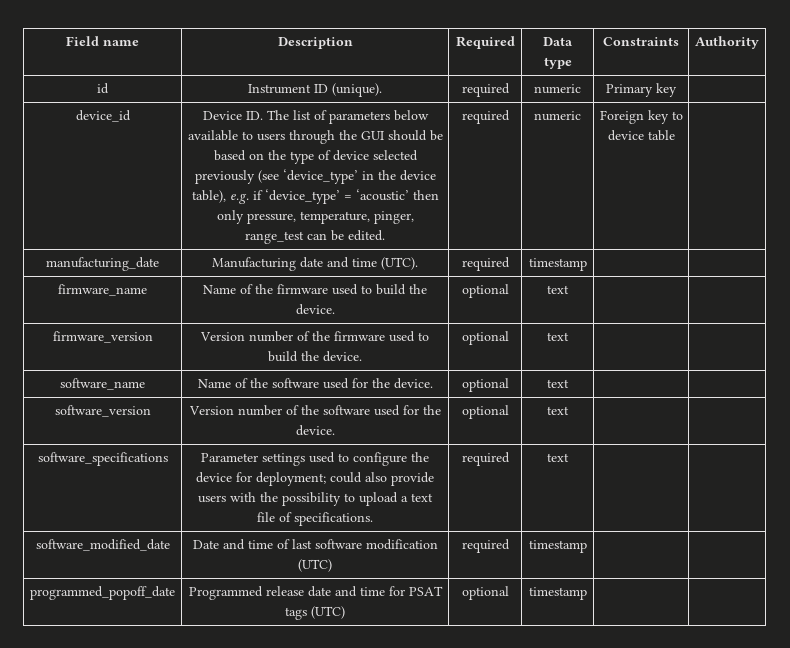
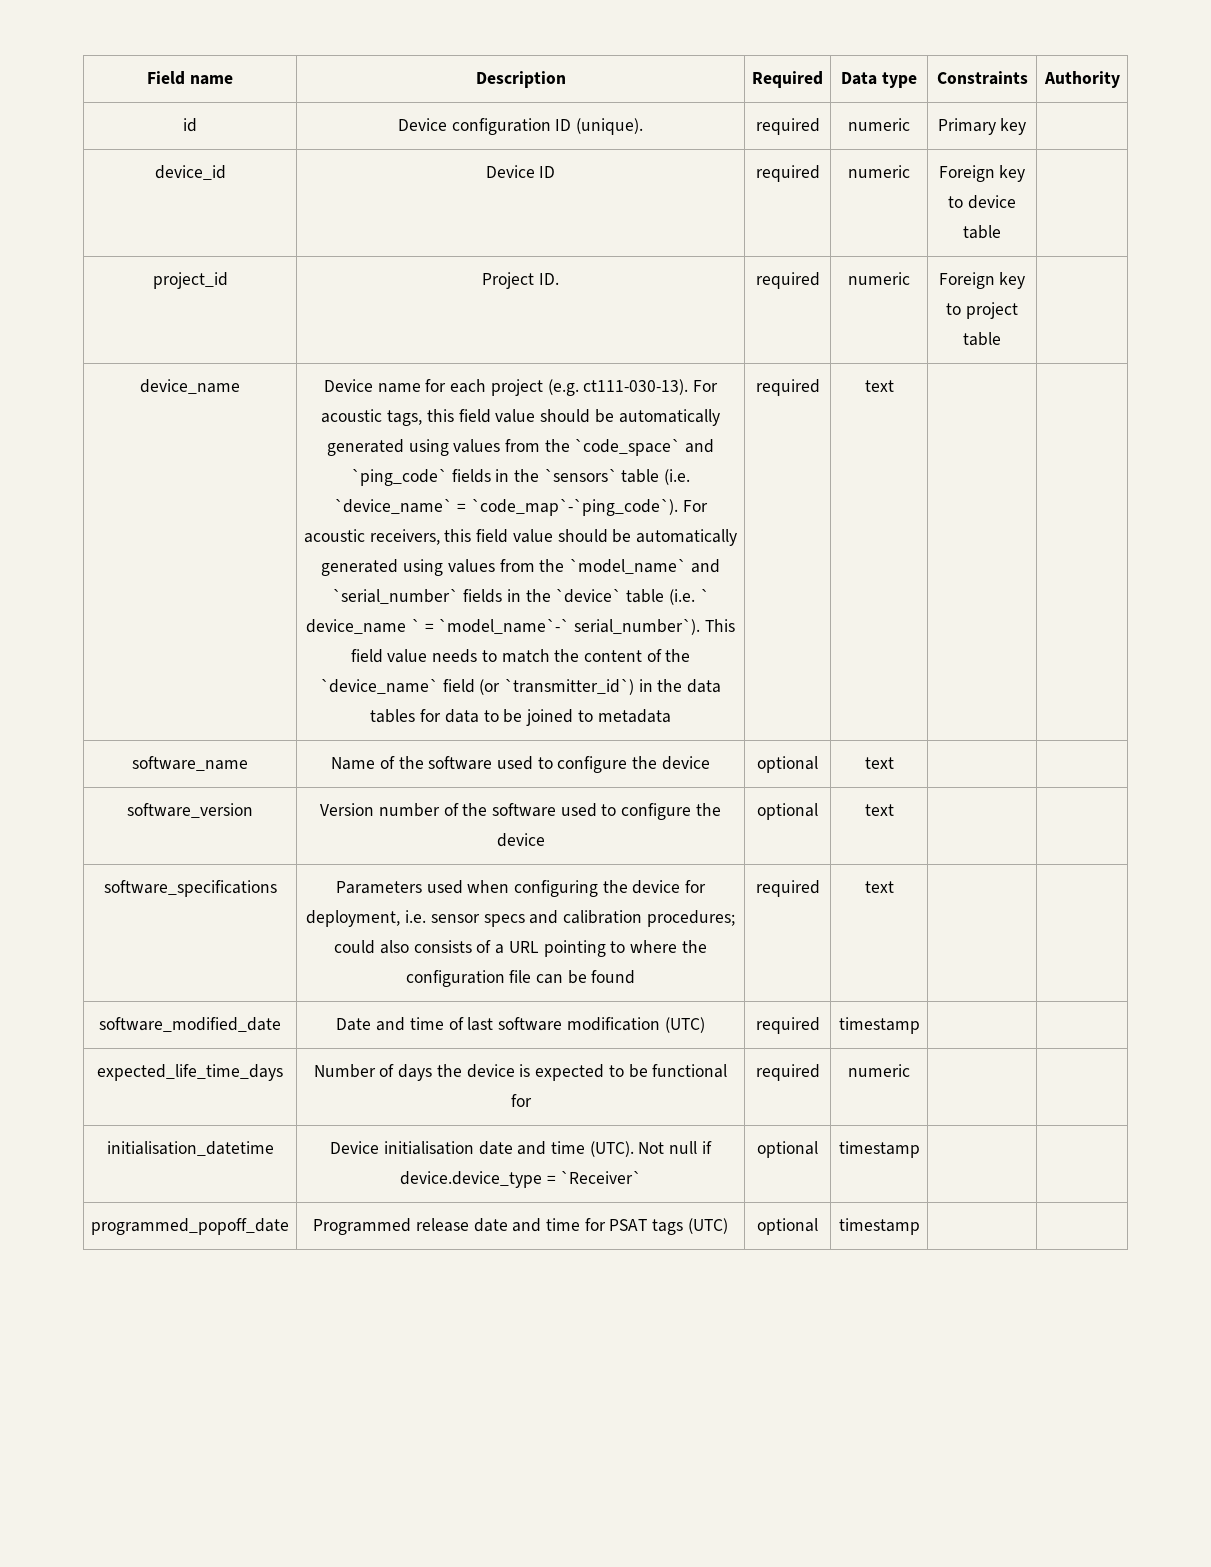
- id | Instrument ID (unique). | required | numeric | Primary key |
+ id | Device configuration ID (unique). | required | numeric | Primary key |
- Device ID. The list of parameters below available to users through the GUI should be based on the type of device selected previously (see ‘device_type’ in the device table), e.g. if ‘device_type’ = ‘acoustic’ then only pressure, temperature, pinger, range_test can be edited.
+ Device ID
- manufacturing_date | Manufacturing date and time (UTC). | required | timestamp | |
- firmware_name | Name of the firmware used to build the device. | optional | text | |
- firmware_version | Version number of the firmware used to build the device. | optional | text | |
+ project_id | Project ID. | required | numeric | Foreign key to project table |
+ device_name | Device name for each project (e.g. ct111-030-13). For acoustic tags, this field value should be automatically generated using values from the `code_space` and `ping_code` fields in the `sensors` table (i.e. `device_name` = `code_map`-`ping_code`). For acoustic receivers, this field value should be automatically generated using values from the `model_name` and `serial_number` fields in the `device` table (i.e. ` device_name ` = `model_name`-` serial_number`). This field value needs to match the content of the `device_name` field (or `transmitter_id`) in the data tables for data to be joined to metadata | required | text
- software_name | Name of the software used for the device. | optional | text | |
+ software_name | Name of the software used to configure the device | optional | text | |
- software_version | Version number of the software used for the device. | optional | text | |
+ software_version | Version number of the software used to configure the device | optional | text | |
- software_specifications | Parameter settings used to configure the device for deployment; could also provide users with the possibility to upload a text file of specifications. | required | text | |
+ software_specifications | Parameters used when configuring the device for deployment, i.e. sensor specs and calibration procedures; could also consists of a URL pointing to where the configuration file can be found | required | text | |
+ expected_life_time_days | Number of days the device is expected to be functional for | required | numeric | |
+ initialisation_datetime | Device initialisation date and time (UTC). Not null if device.device_type = `Receiver` | optional | timestamp | |

